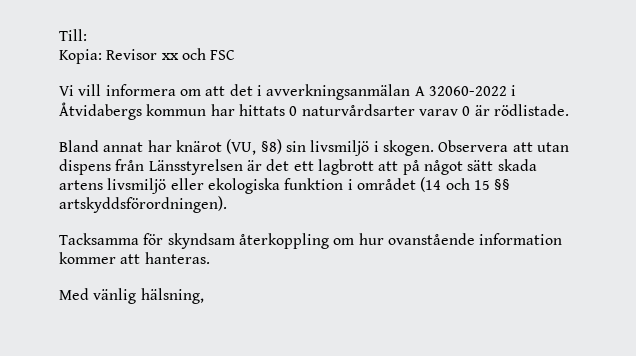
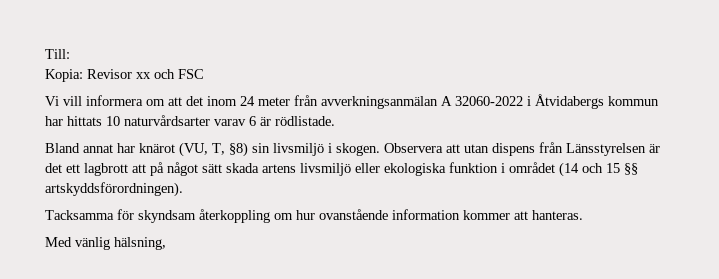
- Vi vill informera om att det i avverkningsanmälan A 32060-2022 i Åtvidabergs kommun har hittats 0 naturvårdsarter varav 0 är rödlistade.
+ Vi vill informera om att det inom 24 meter från avverkningsanmälan A 32060-2022 i Åtvidabergs kommun har hittats 10 naturvårdsarter varav 6 är rödlistade.
- Bland annat har knärot (VU, §8) sin livsmiljö i skogen.
+ Bland annat har knärot (VU, T, §8) sin livsmiljö i skogen.

